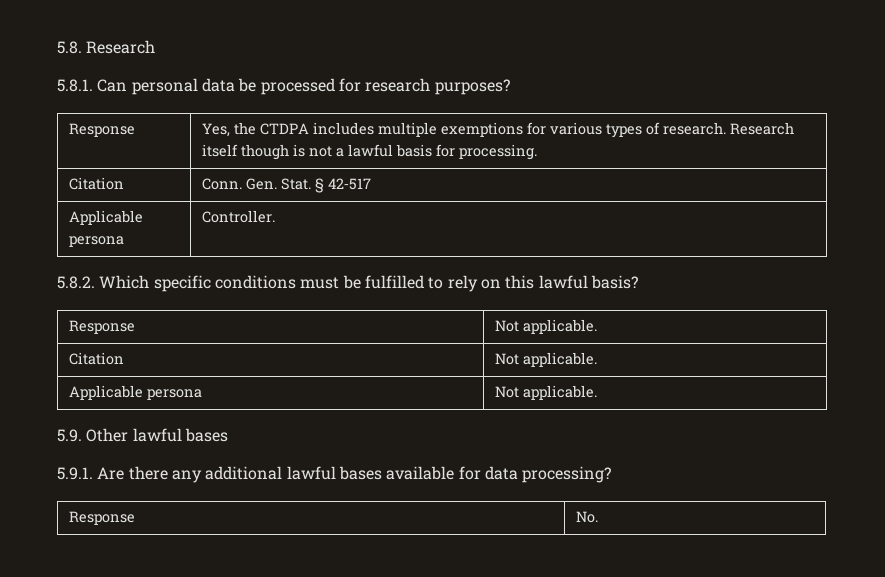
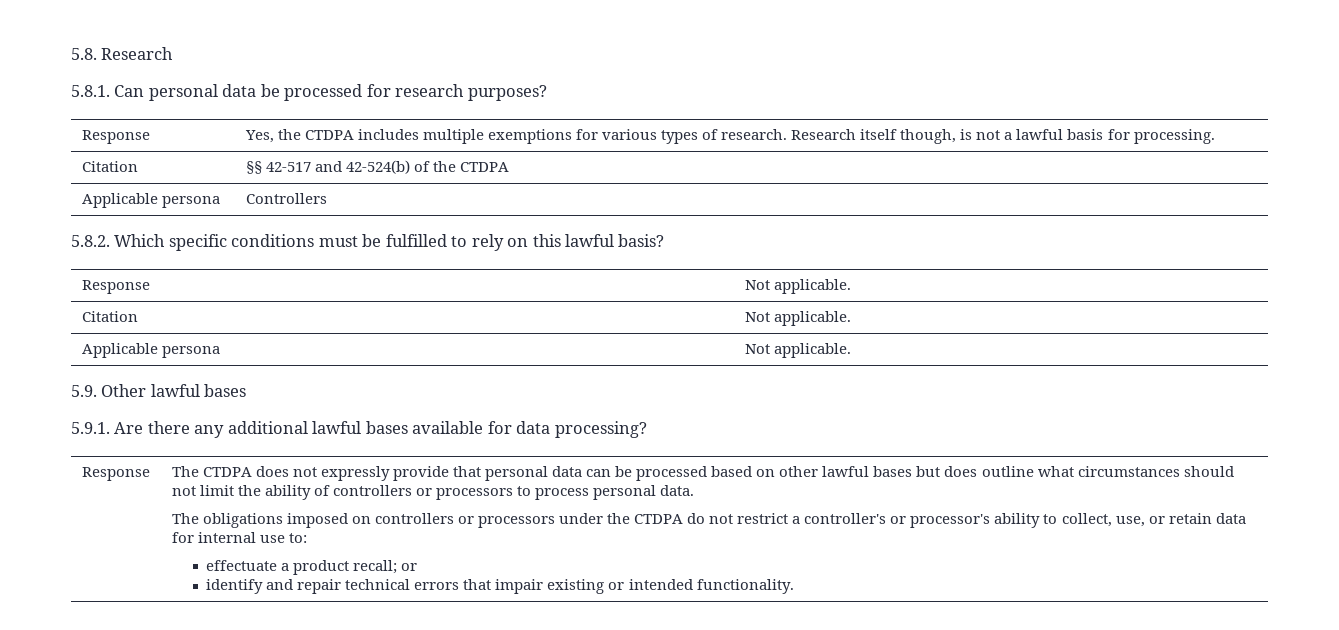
- Response | Yes, the CTDPA includes multiple exemptions for various types of research. Research itself though is not a lawful basis for processing.
+ Response | Yes, the CTDPA includes multiple exemptions for various types of research. Research itself though, is not a lawful basis for processing.
- Citation | Conn. Gen. Stat. § 42‑517
- Applicable persona | Controller.
+ Citation | §§ 42‑517 and 42-524(b) of the CTDPA
+ Applicable persona | Controllers
- No.
+ The CTDPA does not expressly provide that personal data can be processed based on other lawful bases but does outline what circumstances should not limit the ability of controllers or processors to process personal data.
+ The obligations imposed on controllers or processors under the CTDPA do not restrict a controller's or processor's ability to collect, use, or retain data for internal use to:
+ effectuate a product recall; or
+ identify and repair technical errors that impair existing or intended functionality.

